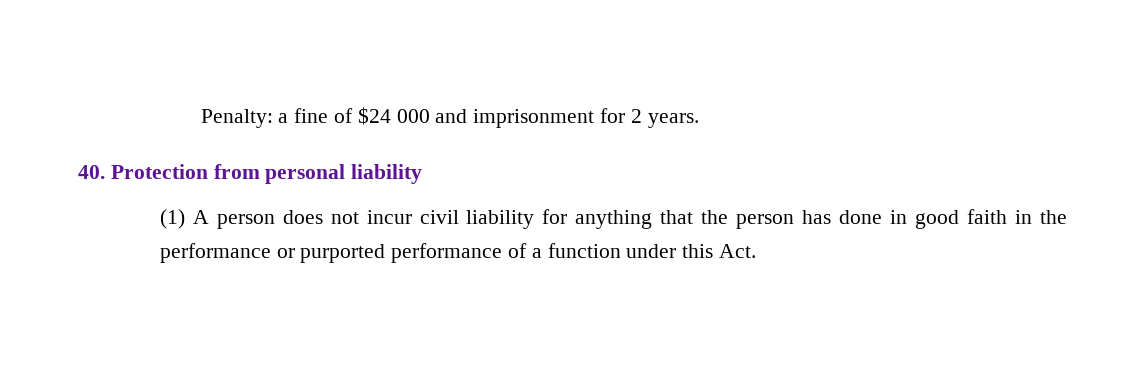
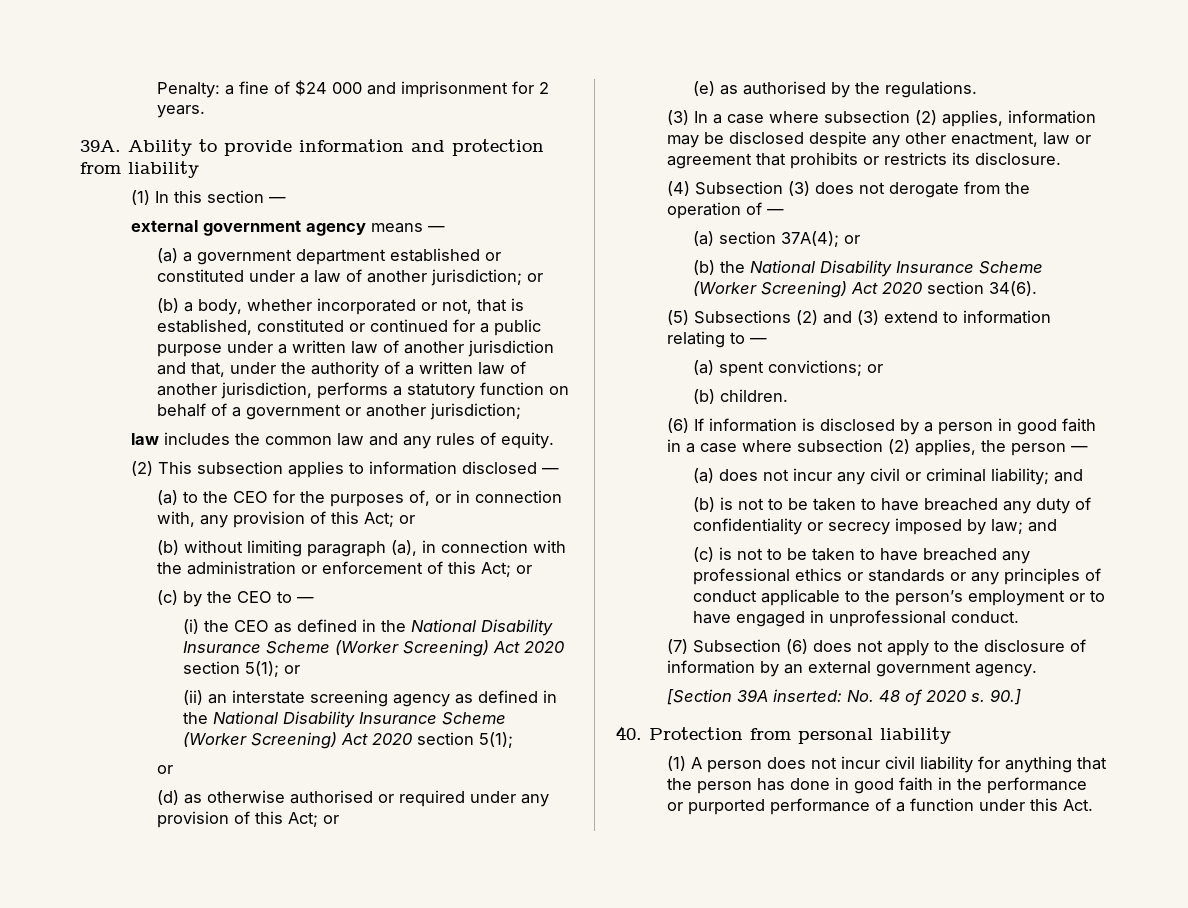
+ 39A. Ability to provide information and protection from liability
+ (1) In this section —
+ external government agency means —
+ (a) a government department established or constituted under a law of another jurisdiction; or
+ (b) a body, whether incorporated or not, that is established, constituted or continued for a public purpose under a written law of another jurisdiction and that, under the authority of a written law of another jurisdiction, performs a statutory function on behalf of a government or another jurisdiction;
+ law includes the common law and any rules of equity.
+ (2) This subsection applies to information disclosed —
+ (a) to the CEO for the purposes of, or in connection with, any provision of this Act; or
+ (b) without limiting paragraph (a), in connection with the administration or enforcement of this Act; or
+ (c) by the CEO to —
+ (i) the CEO as defined in the National Disability Insurance Scheme (Worker Screening) Act 2020 section 5(1); or
+ (ii) an interstate screening agency as defined in the National Disability Insurance Scheme (Worker Screening) Act 2020 section 5(1);
+ or
+ (d) as otherwise authorised or required under any provision of this Act; or
+ (e) as authorised by the regulations.
+ (3) In a case where subsection (2) applies, information may be disclosed despite any other enactment, law or agreement that prohibits or restricts its disclosure.
+ (4) Subsection (3) does not derogate from the operation of —
+ (a) section 37A(4); or
+ (b) the National Disability Insurance Scheme (Worker Screening) Act 2020 section 34(6).
+ (5) Subsections (2) and (3) extend to information relating to —
+ (a) spent convictions; or
+ (b) children.
+ (6) If information is disclosed by a person in good faith in a case where subsection (2) applies, the person —
+ (a) does not incur any civil or criminal liability; and
+ (b) is not to be taken to have breached any duty of confidentiality or secrecy imposed by law; and
+ (c) is not to be taken to have breached any professional ethics or standards or any principles of conduct applicable to the person’s employment or to have engaged in unprofessional conduct.
+ (7) Subsection (6) does not apply to the disclosure of information by an external government agency.
+ [Section 39A inserted: No. 48 of 2020 s. 90.]

